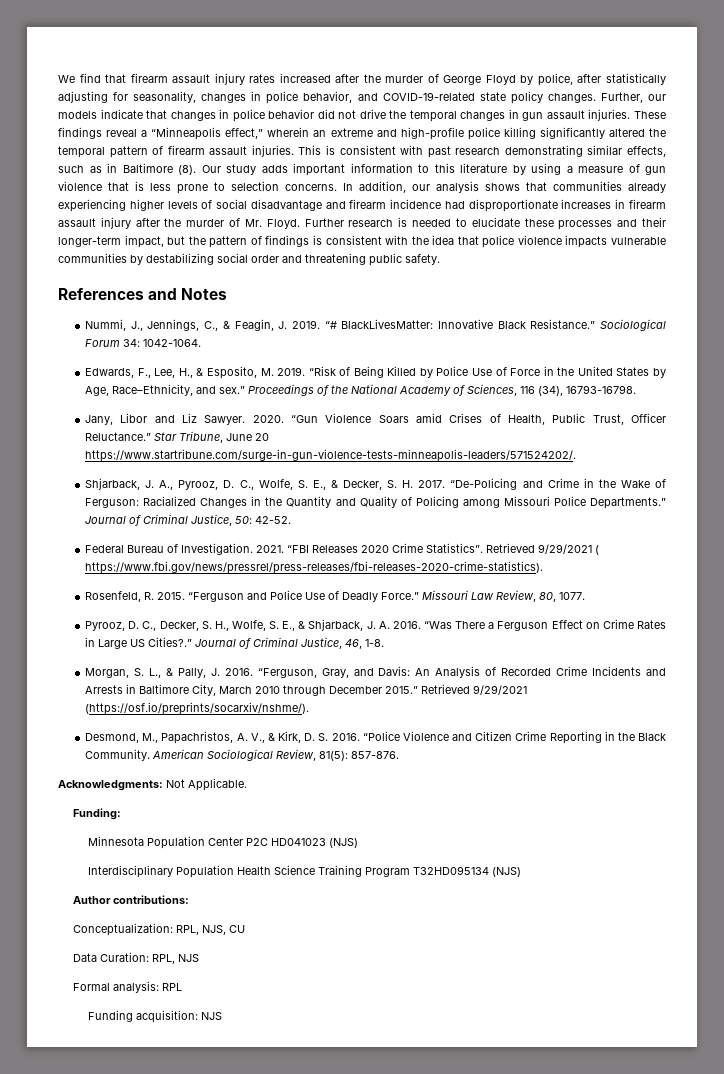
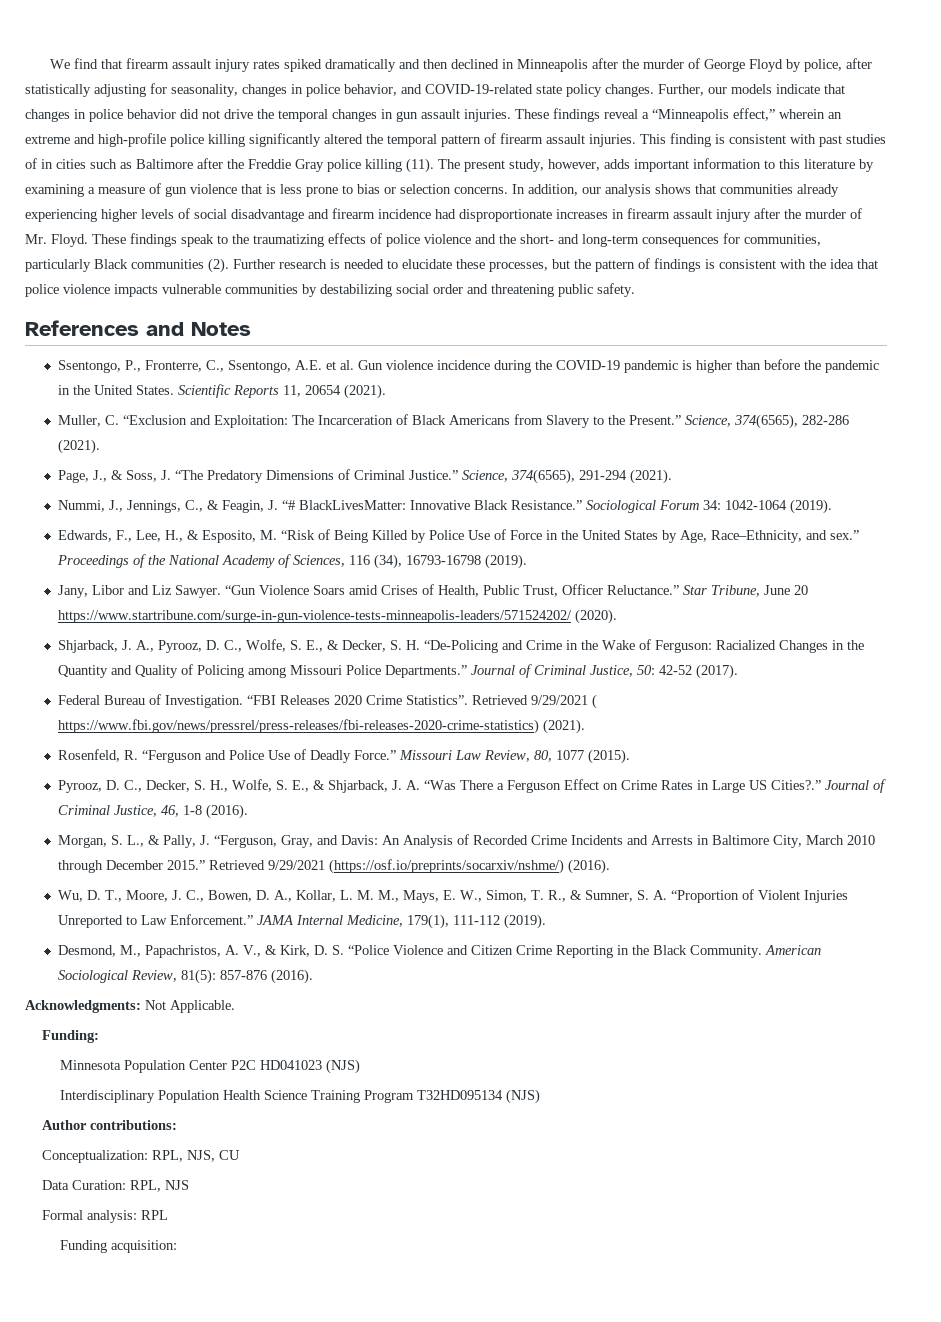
- We find that firearm assault injury rates increased after the murder of George Floyd by police, after statistically adjusting for seasonality, changes in police behavior, and COVID-19-related state policy changes.
+ We find that firearm assault injury rates spiked dramatically and then declined in Minneapolis after the murder of George Floyd by police, after statistically adjusting for seasonality, changes in police behavior, and COVID-19-related state policy changes.
- This is consistent with past research demonstrating similar effects, such as in Baltimore (8). Our study adds important information to this literature by using a measure of gun violence that is less prone to selection concerns.
+ This finding is consistent with past studies of in cities such as Baltimore after the Freddie Gray police killing (11). The present study, however, adds important information to this literature by examining a measure of gun violence that is less prone to bias or selection concerns.
+ These findings speak to the traumatizing effects of police violence and the short- and long-term consequences for communities, particularly Black communities (2).
- Further research is needed to elucidate these processes and their longer-term impact, but the pattern of findings is consistent with the idea that police violence impacts vulnerable communities by destabilizing social order and threatening public safety.
+ Further research is needed to elucidate these processes, but the pattern of findings is consistent with the idea that police violence impacts vulnerable communities by destabilizing social order and threatening public safety.
+ Ssentongo, P., Fronterre, C., Ssentongo, A.E. et al. Gun violence incidence during the COVID-19 pandemic is higher than before the pandemic in the United States. Scientific Reports 11, 20654 (2021).
+ Muller, C. “Exclusion and Exploitation: The Incarceration of Black Americans from Slavery to the Present.” Science, 374(6565), 282-286 (2021).
+ Page, J., & Soss, J. “The Predatory Dimensions of Criminal Justice.” Science, 374(6565), 291-294 (2021).
- Nummi, J., Jennings, C., & Feagin, J. 2019. “# BlackLivesMatter: Innovative Black Resistance.”
+ Nummi, J., Jennings, C., & Feagin, J. “# BlackLivesMatter: Innovative Black Resistance.”
- Sociological Forum 34: 1042-1064.
+ Sociological Forum 34: 1042-1064 (2019).
- Edwards, F., Lee, H., & Esposito, M. 2019. “Risk of Being Killed by Police Use of Force in the United States by Age, Race–Ethnicity, and sex.”
+ Edwards, F., Lee, H., & Esposito, M. “Risk of Being Killed by Police Use of Force in the United States by Age, Race–Ethnicity, and sex.”
- Proceedings of the National Academy of Sciences, 116 (34), 16793-16798.
+ Proceedings of the National Academy of Sciences, 116 (34), 16793-16798 (2019).
- 2020.
- Star Tribune, June 20 https://www.startribune.com/surge-in-gun-violence-tests-minneapolis-leaders/571524202/.
+ Star Tribune, June 20 https://www.startribune.com/surge-in-gun-violence-tests-minneapolis-leaders/571524202/ (2020).
- Shjarback, J. A., Pyrooz, D. C., Wolfe, S. E., & Decker, S. H. 2017. “De-Policing and Crime in the Wake of Ferguson: Racialized Changes in the Quantity and Quality of Policing among Missouri Police Departments.”
+ Shjarback, J. A., Pyrooz, D. C., Wolfe, S. E., & Decker, S. H. “De-Policing and Crime in the Wake of Ferguson: Racialized Changes in the Quantity and Quality of Policing among Missouri Police Departments.”
- Journal of Criminal Justice, 50: 42-52.
+ Journal of Criminal Justice, 50: 42-52 (2017).
- 2021.
- Retrieved 9/29/2021 ( https://www.fbi.gov/news/pressrel/press-releases/fbi-releases-2020-crime-statistics).
+ Retrieved 9/29/2021 ( https://www.fbi.gov/news/pressrel/press-releases/fbi-releases-2020-crime-statistics) (2021).
- Rosenfeld, R. 2015. “Ferguson and Police Use of Deadly Force.”
+ Rosenfeld, R. “Ferguson and Police Use of Deadly Force.”
- Missouri Law Review, 80, 1077.
+ Missouri Law Review, 80, 1077 (2015).
- Pyrooz, D. C., Decker, S. H., Wolfe, S. E., & Shjarback, J. A. 2016. “Was There a Ferguson Effect on Crime Rates in Large US Cities?.”
+ Pyrooz, D. C., Decker, S. H., Wolfe, S. E., & Shjarback, J. A. “Was There a Ferguson Effect on Crime Rates in Large US Cities?.”
- Journal of Criminal Justice, 46, 1-8.
+ Journal of Criminal Justice, 46, 1-8 (2016).
- Morgan, S. L., & Pally, J. 2016. “Ferguson, Gray, and Davis: An Analysis of Recorded Crime Incidents and Arrests in Baltimore City, March 2010 through December 2015.”
+ Morgan, S. L., & Pally, J. “Ferguson, Gray, and Davis: An Analysis of Recorded Crime Incidents and Arrests in Baltimore City, March 2010 through December 2015.”
- Retrieved 9/29/2021 (https://osf.io/preprints/socarxiv/nshme/).
+ Retrieved 9/29/2021 (https://osf.io/preprints/socarxiv/nshme/) (2016).
+ Wu, D. T., Moore, J. C., Bowen, D. A., Kollar, L. M. M., Mays, E. W., Simon, T. R., & Sumner, S. A. “Proportion of Violent Injuries Unreported to Law Enforcement.” JAMA Internal Medicine, 179(1), 111-112 (2019).
- Desmond, M., Papachristos, A. V., & Kirk, D. S. 2016. “Police Violence and Citizen Crime Reporting in the Black Community.
+ Desmond, M., Papachristos, A. V., & Kirk, D. S. “Police Violence and Citizen Crime Reporting in the Black Community.
- American Sociological Review, 81(5): 857-876.
+ American Sociological Review, 81(5): 857-876 (2016).
- Funding acquisition: NJS
+ Funding acquisition:

